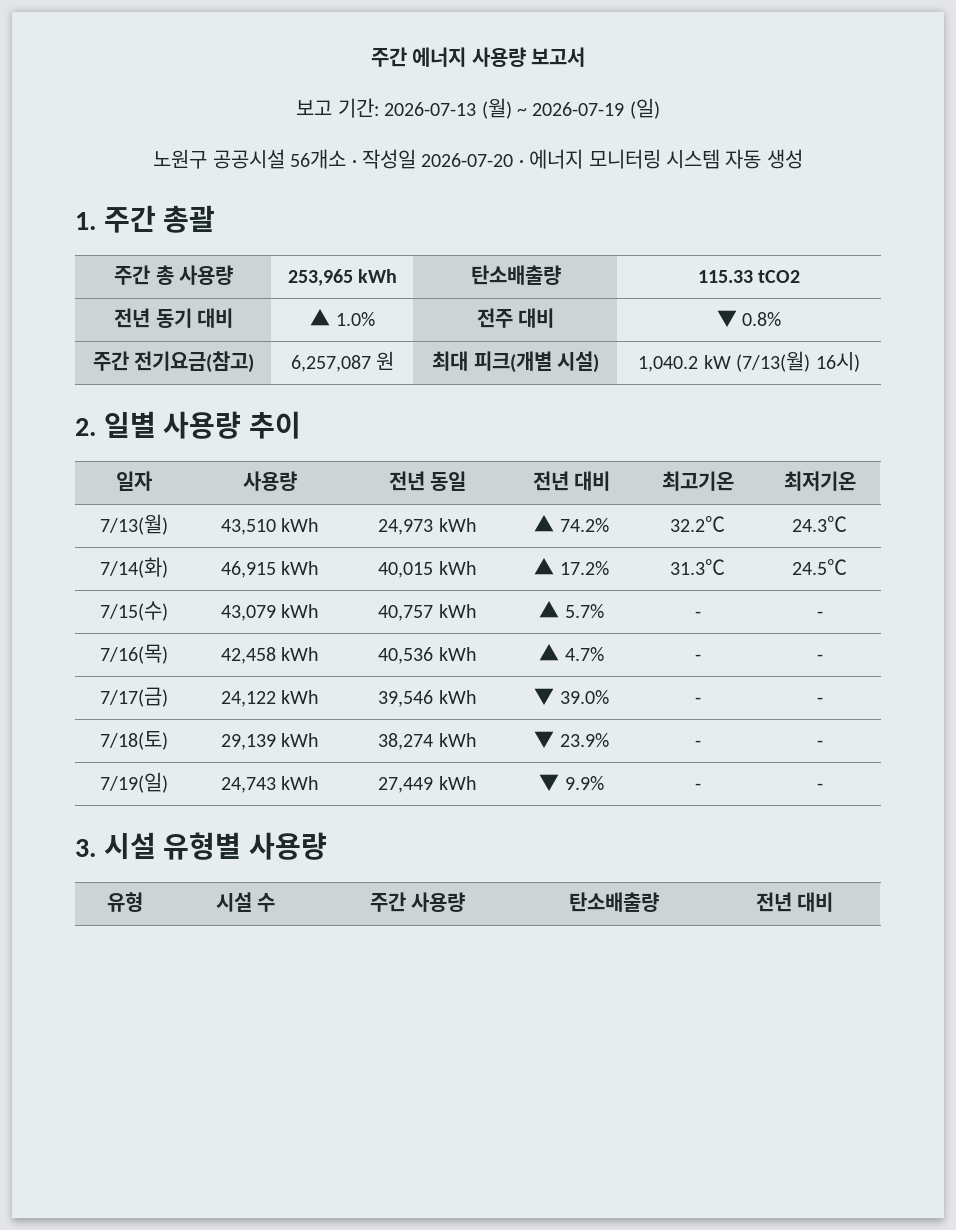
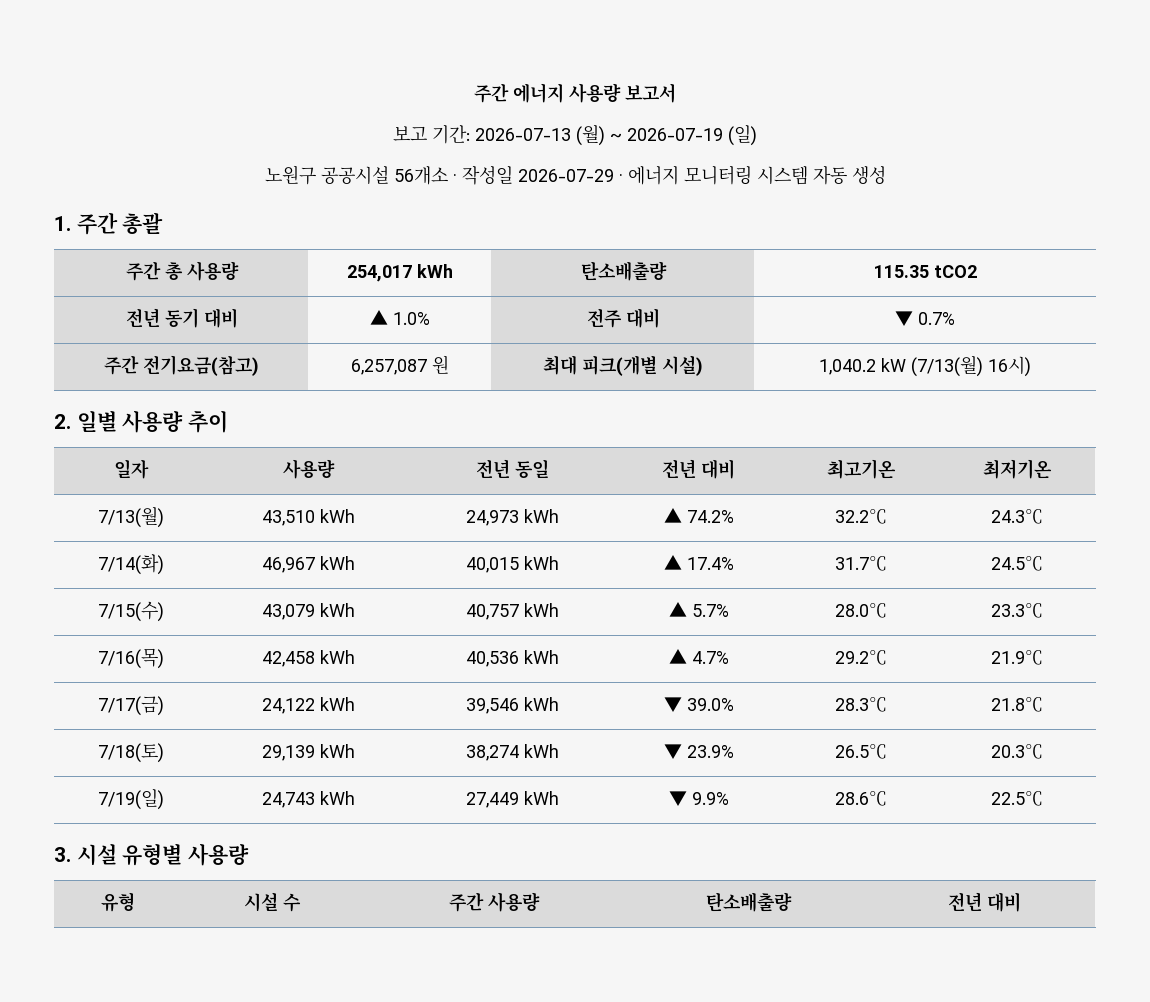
- 노원구 공공시설 56개소 · 작성일 2026-07-20 · 에너지 모니터링 시스템 자동 생성
+ 노원구 공공시설 56개소 · 작성일 2026-07-29 · 에너지 모니터링 시스템 자동 생성
- 주간 총 사용량 | 253,965 kWh | 탄소배출량 | 115.33 tCO2
+ 주간 총 사용량 | 254,017 kWh | 탄소배출량 | 115.35 tCO2
- 전년 동기 대비 | ▲ 1.0% | 전주 대비 | ▼ 0.8%
+ 전년 동기 대비 | ▲ 1.0% | 전주 대비 | ▼ 0.7%
- 7/14(화) | 46,915 kWh | 40,015 kWh | ▲ 17.2% | 31.3℃ | 24.5℃
+ 7/14(화) | 46,967 kWh | 40,015 kWh | ▲ 17.4% | 31.7℃ | 24.5℃
- 7/15(수) | 43,079 kWh | 40,757 kWh | ▲ 5.7% | - | -
+ 7/15(수) | 43,079 kWh | 40,757 kWh | ▲ 5.7% | 28.0℃ | 23.3℃
- 7/16(목) | 42,458 kWh | 40,536 kWh | ▲ 4.7% | - | -
+ 7/16(목) | 42,458 kWh | 40,536 kWh | ▲ 4.7% | 29.2℃ | 21.9℃
- 7/17(금) | 24,122 kWh | 39,546 kWh | ▼ 39.0% | - | -
+ 7/17(금) | 24,122 kWh | 39,546 kWh | ▼ 39.0% | 28.3℃ | 21.8℃
- 7/18(토) | 29,139 kWh | 38,274 kWh | ▼ 23.9% | - | -
+ 7/18(토) | 29,139 kWh | 38,274 kWh | ▼ 23.9% | 26.5℃ | 20.3℃
- 7/19(일) | 24,743 kWh | 27,449 kWh | ▼ 9.9% | - | -
+ 7/19(일) | 24,743 kWh | 27,449 kWh | ▼ 9.9% | 28.6℃ | 22.5℃

